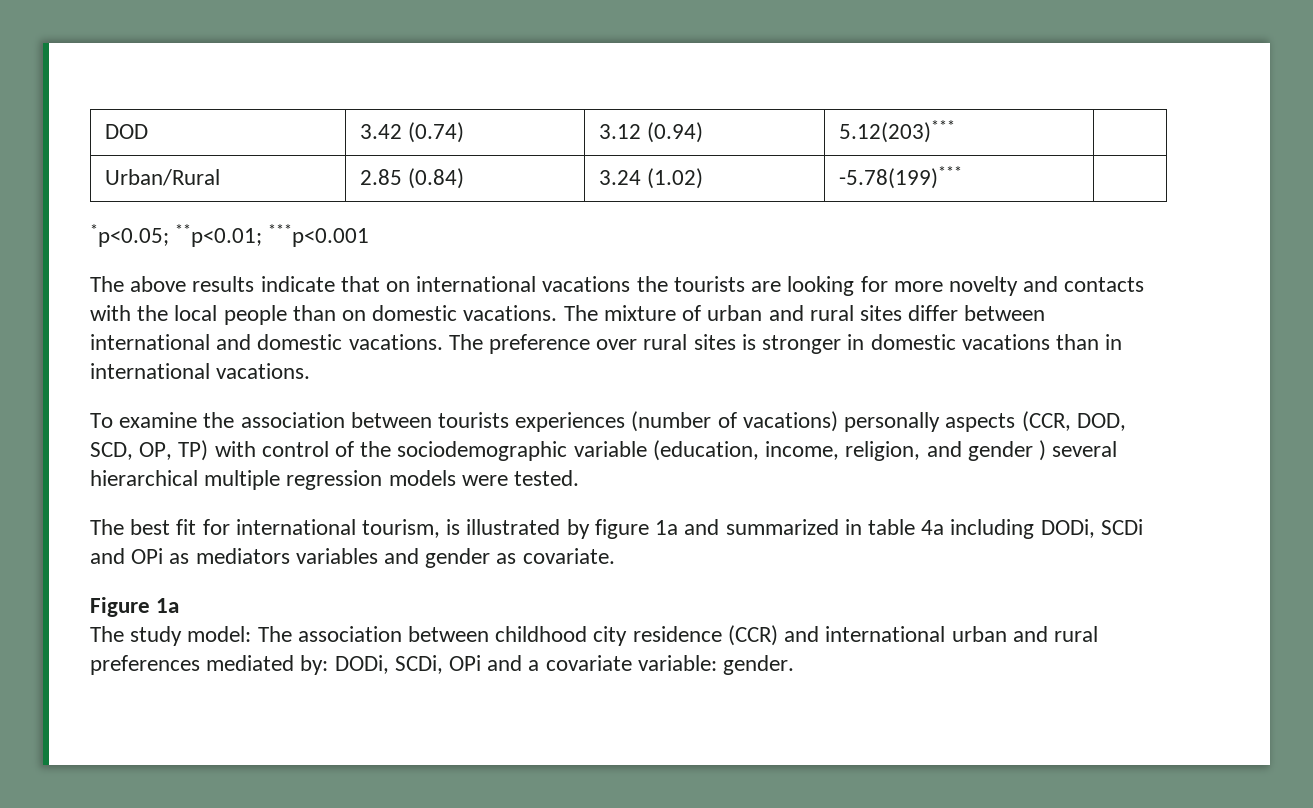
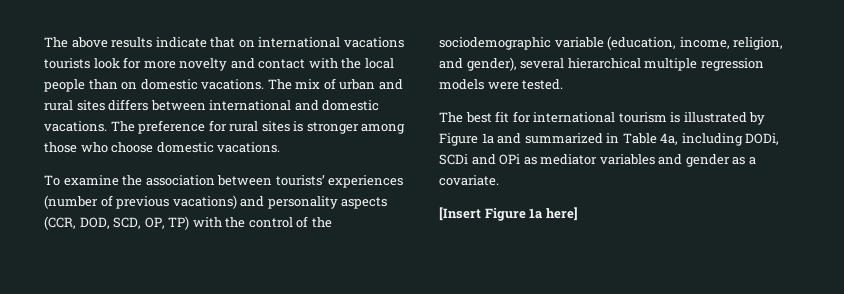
- DOD | 3.42 (0.74) | 3.12 (0.94) | 5.12(203)*** |
- Urban/Rural | 2.85 (0.84) | 3.24 (1.02) | -5.78(199)*** |
- *p<0.05; **p<0.01; ***p<0.001
- The above results indicate that on international vacations the tourists are looking for more novelty and contacts with the local people than on domestic vacations.
+ The above results indicate that on international vacations tourists look for more novelty and contact with the local people than on domestic vacations.
- The mixture of urban and rural sites differ between international and domestic vacations.
+ The mix of urban and rural sites differs between international and domestic vacations.
- The preference over rural sites is stronger in domestic vacations than in international vacations.
+ The preference for rural sites is stronger among those who choose domestic vacations.
- To examine the association between tourists experiences (number of vacations) personally aspects (CCR, DOD, SCD, OP, TP) with control of the sociodemographic variable (education, income, religion, and gender ) several hierarchical multiple regression models were tested.
+ To examine the association between tourists’ experiences (number of previous vacations) and personality aspects (CCR, DOD, SCD, OP, TP) with the control of the sociodemographic variable (education, income, religion, and gender), several hierarchical multiple regression models were tested.
- The best fit for international tourism, is illustrated by figure 1a and summarized in table 4a including DODi, SCDi and OPi as mediators variables and gender as covariate.
+ The best fit for international tourism is illustrated by Figure 1a and summarized in Table 4a, including DODi, SCDi and OPi as mediator variables and gender as a covariate.
- Figure 1a
- The study model: The association between childhood city residence (CCR) and international urban and rural preferences mediated by: DODi, SCDi, OPi and a covariate variable: gender.
+ [Insert Figure 1a here]

